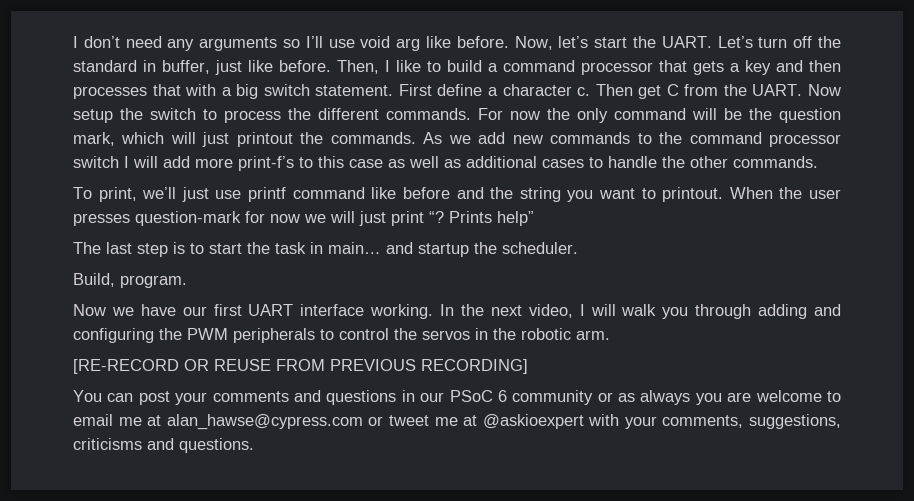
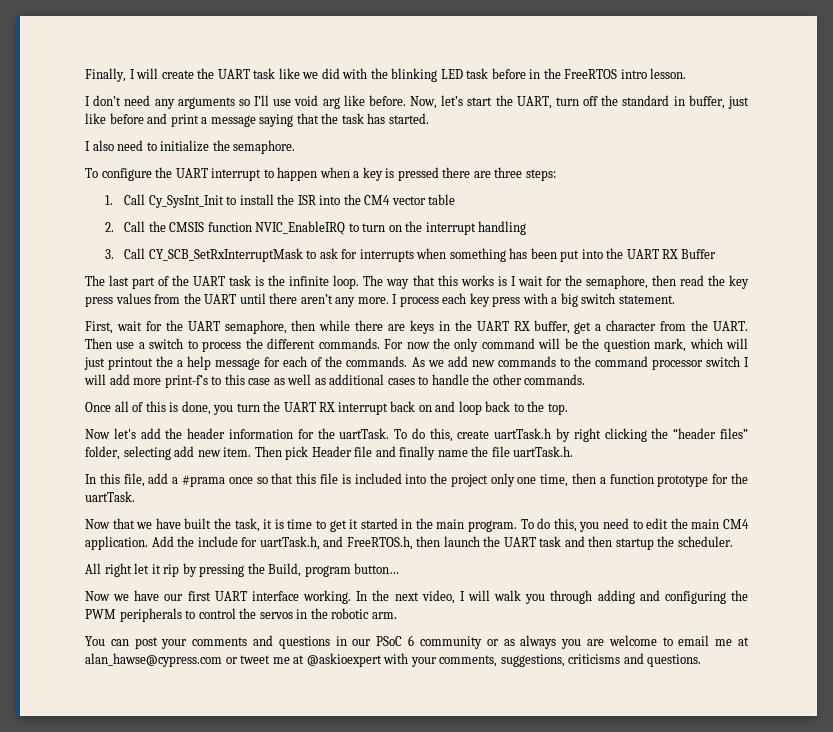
+ Finally, I will create the UART task like we did with the blinking LED task before in the FreeRTOS intro lesson.
- Now, let’s start the UART. Let’s turn off the standard in buffer, just like before. Then, I like to build a command processor that gets a key and then processes that with a big switch statement. First define a character c. Then get C from the UART. Now setup the switch to process the different commands.
+ Now, let’s start the UART, turn off the standard in buffer, just like before and print a message saying that the task has started.
+ I also need to initialize the semaphore.
+ To configure the UART interrupt to happen when a key is pressed there are three steps:
+ 1. Call Cy_SysInt_Init to install the ISR into the CM4 vector table
+ 2. Call the CMSIS function NVIC_EnableIRQ to turn on the interrupt handling
+ 3. Call CY_SCB_SetRxInterruptMask to ask for interrupts when something has been put into the UART RX Buffer
+ The last part of the UART task is the infinite loop. The way that this works is I wait for the semaphore, then read the key press values from the UART until there aren’t any more. I process each key press with a big switch statement.
+ First, wait for the UART semaphore, then while there are keys in the UART RX buffer, get a character from the UART. Then use a switch to process the different commands.
- For now the only command will be the question mark, which will just printout the commands.
+ For now the only command will be the question mark, which will just printout the a help message for each of the commands.
- To print, we’ll just use printf command like before and the string you want to printout. When the user presses question-mark for now we will just print “? Prints help”
- The last step is to start the task in main… and startup the scheduler.
- Build, program.
+ Once all of this is done, you turn the UART RX interrupt back on and loop back to the top.
+ Now let's add the header information for the uartTask. To do this, create uartTask.h by right clicking the “header files” folder, selecting add new item. Then pick Header file and finally name the file uartTask.h.
+ In this file, add a #prama once so that this file is included into the project only one time, then a function prototype for the uartTask.
+ Now that we have built the task, it is time to get it started in the main program. To do this, you need to edit the main CM4 application. Add the include for uartTask.h, and FreeRTOS.h, then launch the UART task and then startup the scheduler.
+ All right let it rip by pressing the Build, program button…
- [RE-RECORD OR REUSE FROM PREVIOUS RECORDING]

